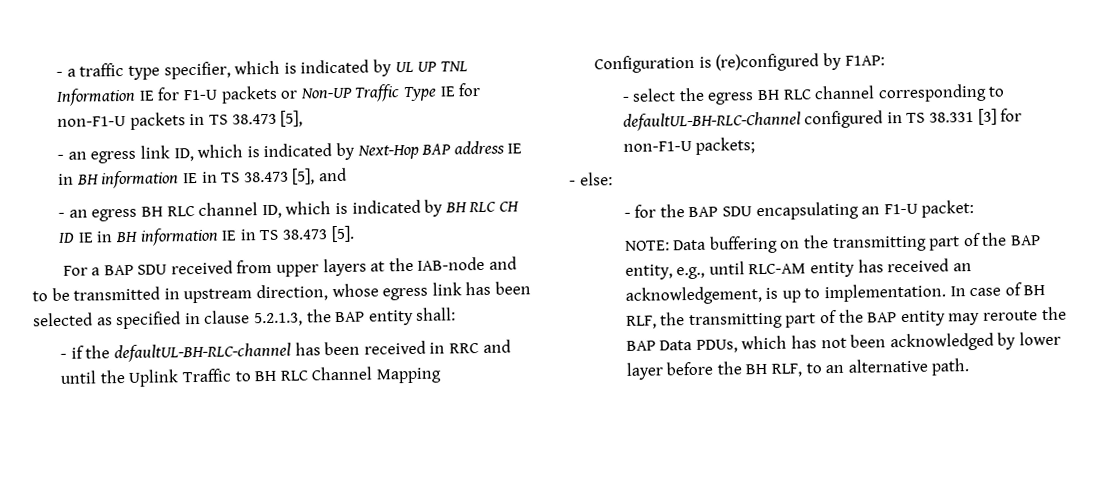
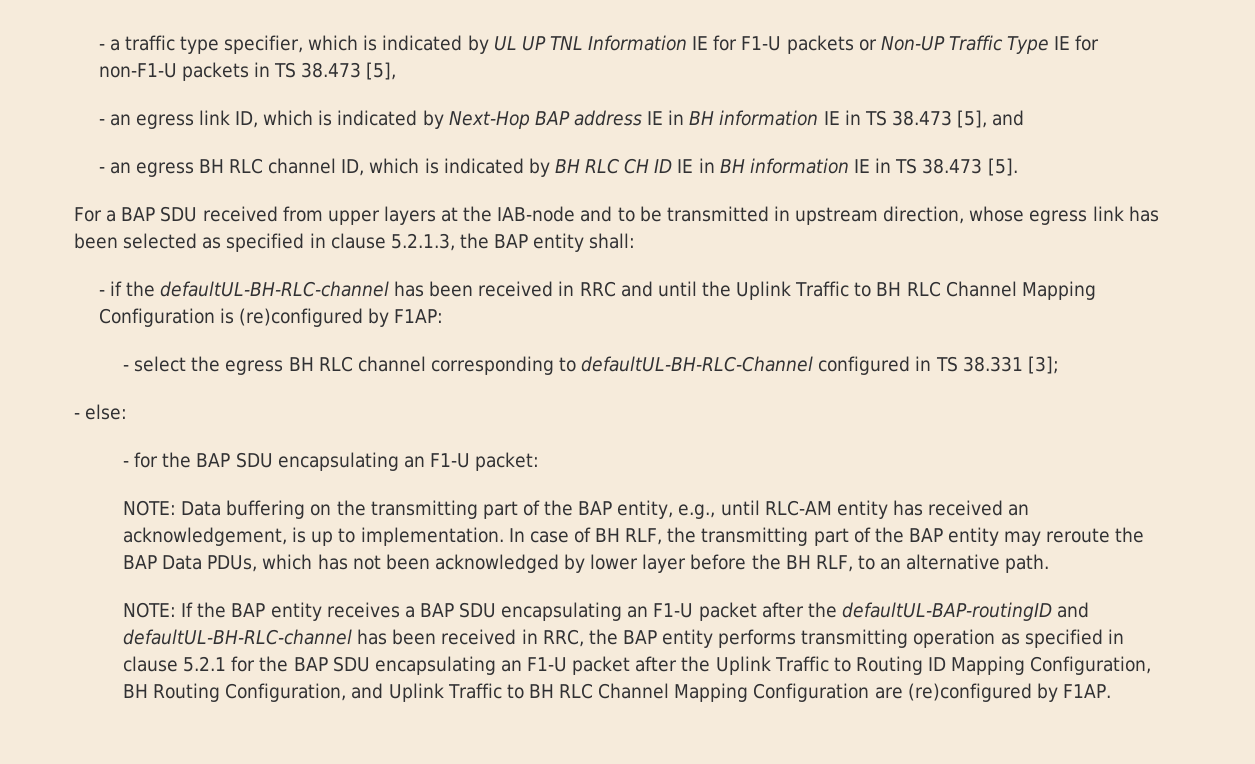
- - select the egress BH RLC channel corresponding to defaultUL-BH-RLC-Channel configured in TS 38.331 [3] for non-F1-U packets;
+ - select the egress BH RLC channel corresponding to defaultUL-BH-RLC-Channel configured in TS 38.331 [3];
+ NOTE: If the BAP entity receives a BAP SDU encapsulating an F1-U packet after the defaultUL-BAP-routingID and defaultUL-BH-RLC-channel has been received in RRC, the BAP entity performs transmitting operation as specified in clause 5.2.1 for the BAP SDU encapsulating an F1-U packet after the Uplink Traffic to Routing ID Mapping Configuration, BH Routing Configuration, and Uplink Traffic to BH RLC Channel Mapping Configuration are (re)configured by F1AP.

